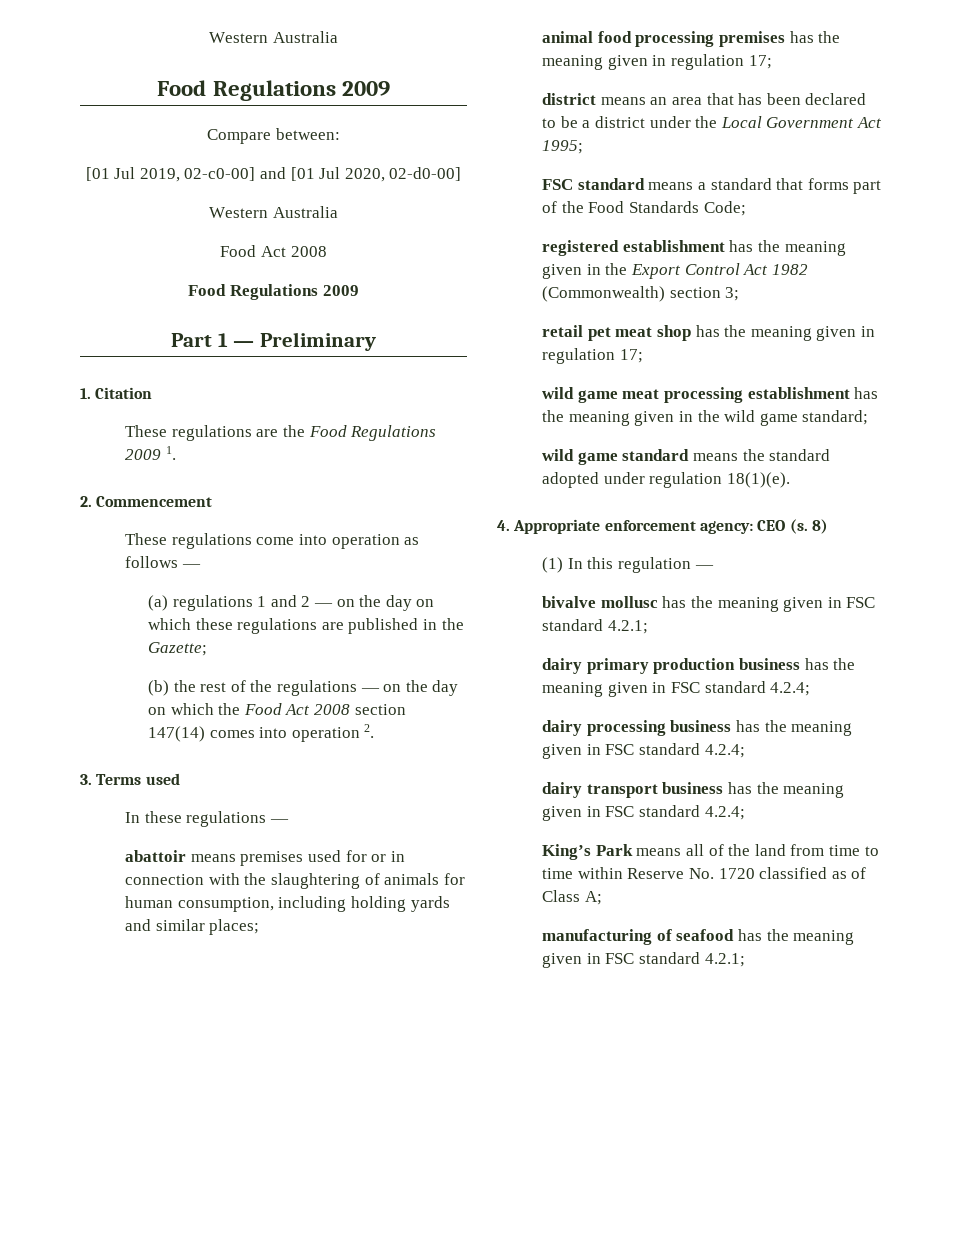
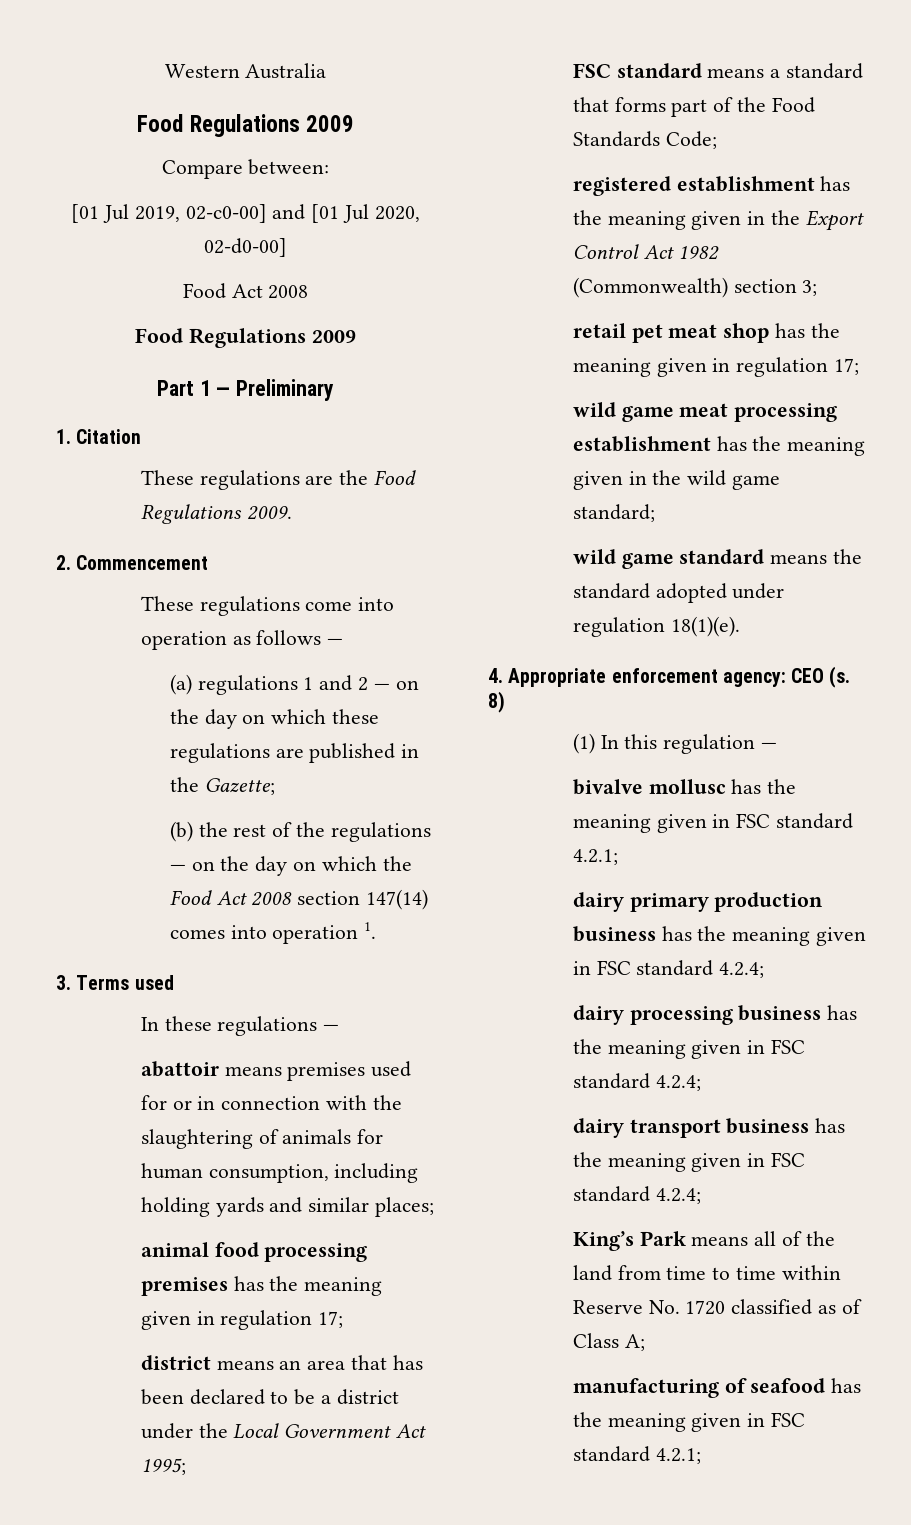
  [01 Jul 2019, 02-c0-00] and [01 Jul 2020, 02-d0-00]
- Western Australia
- These regulations are the Food Regulations 2009 1.
+ These regulations are the Food Regulations 2009.
- (b) the rest of the regulations — on the day on which the Food Act 2008 section 147(14) comes into operation 2.
+ (b) the rest of the regulations — on the day on which the Food Act 2008 section 147(14) comes into operation 1.

